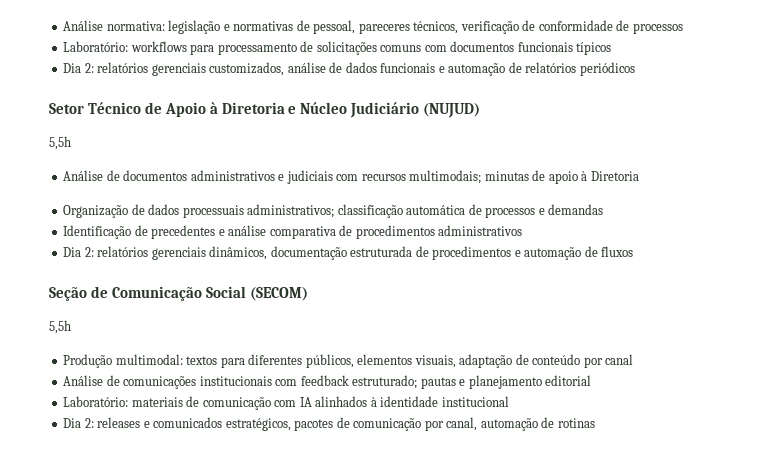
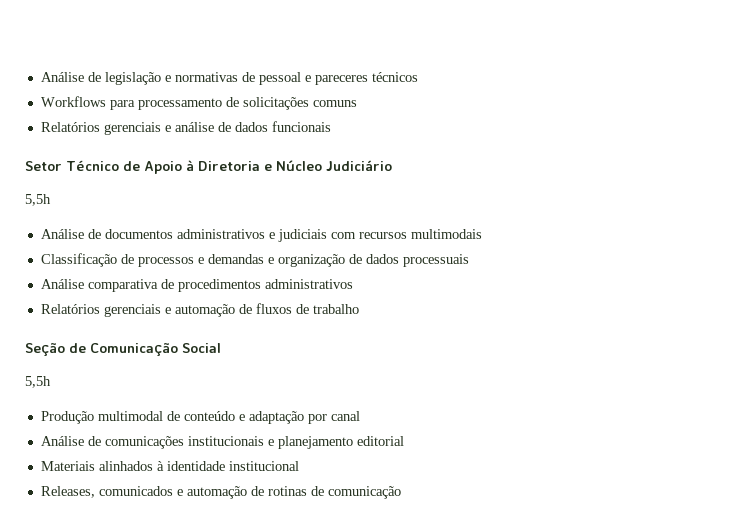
- Análise normativa: legislação e normativas de pessoal, pareceres técnicos, verificação de conformidade de processos
- Laboratório: workflows para processamento de solicitações comuns com documentos funcionais típicos
- Dia 2: relatórios gerenciais customizados, análise de dados funcionais e automação de relatórios periódicos
+ Análise de legislação e normativas de pessoal e pareceres técnicos
+ Workflows para processamento de solicitações comuns
+ Relatórios gerenciais e análise de dados funcionais
- Setor Técnico de Apoio à Diretoria e Núcleo Judiciário (NUJUD)
+ Setor Técnico de Apoio à Diretoria e Núcleo Judiciário
- Análise de documentos administrativos e judiciais com recursos multimodais; minutas de apoio à Diretoria
- Organização de dados processuais administrativos; classificação automática de processos e demandas
- Identificação de precedentes e análise comparativa de procedimentos administrativos
- Dia 2: relatórios gerenciais dinâmicos, documentação estruturada de procedimentos e automação de fluxos
+ Análise de documentos administrativos e judiciais com recursos multimodais
+ Classificação de processos e demandas e organização de dados processuais
+ Análise comparativa de procedimentos administrativos
+ Relatórios gerenciais e automação de fluxos de trabalho
- Seção de Comunicação Social (SECOM)
+ Seção de Comunicação Social
- Produção multimodal: textos para diferentes públicos, elementos visuais, adaptação de conteúdo por canal
+ Produção multimodal de conteúdo e adaptação por canal
- Análise de comunicações institucionais com feedback estruturado; pautas e planejamento editorial
+ Análise de comunicações institucionais e planejamento editorial
- Laboratório: materiais de comunicação com IA alinhados à identidade institucional
- Dia 2: releases e comunicados estratégicos, pacotes de comunicação por canal, automação de rotinas
+ Materiais alinhados à identidade institucional
+ Releases, comunicados e automação de rotinas de comunicação

